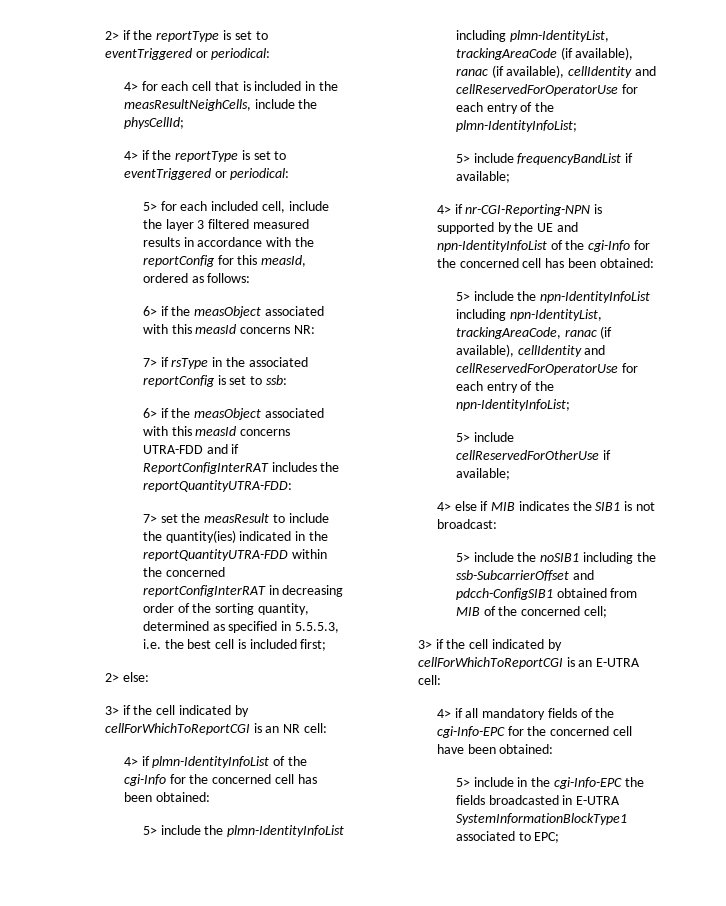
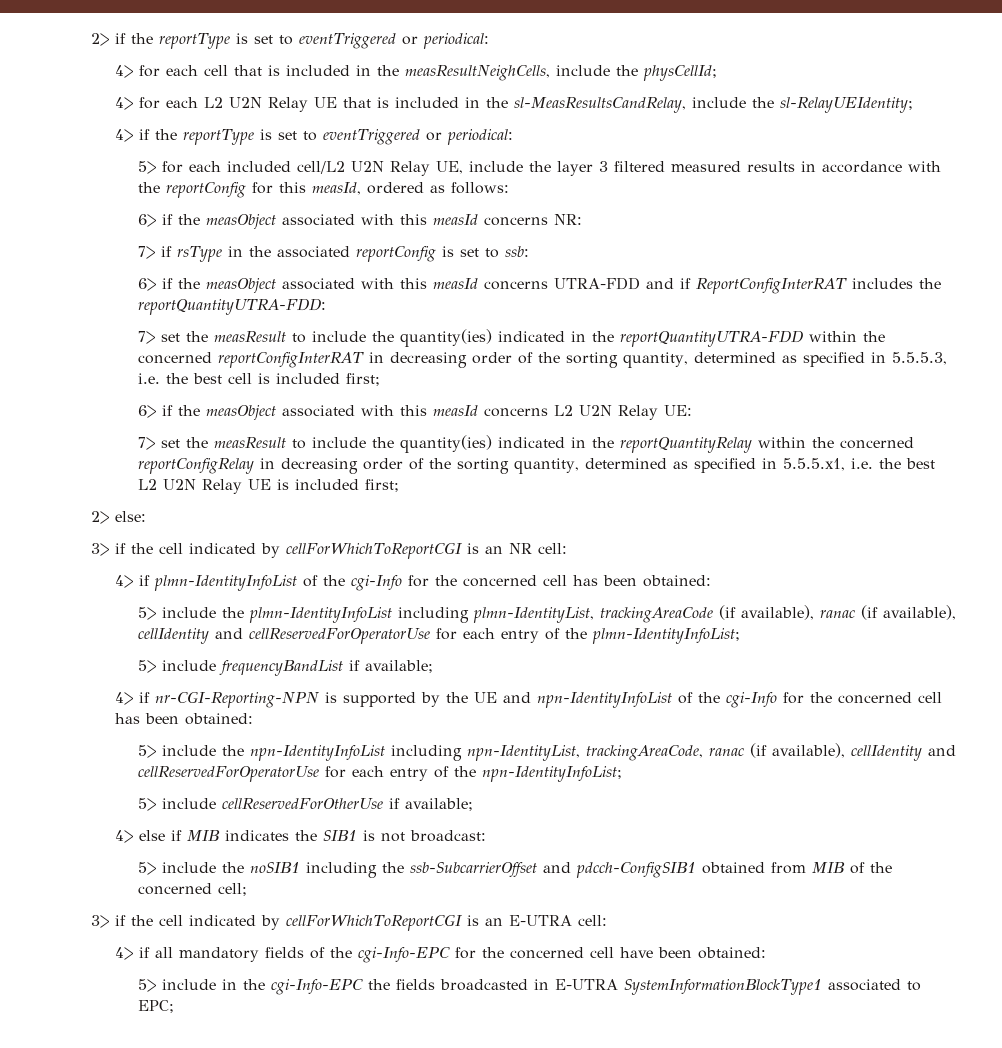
+ 4> for each L2 U2N Relay UE that is included in the sl-MeasResultsCandRelay, include the sl-RelayUEIdentity;
- 5> for each included cell, include the layer 3 filtered measured results in accordance with the reportConfig for this measId, ordered as follows:
+ 5> for each included cell/L2 U2N Relay UE, include the layer 3 filtered measured results in accordance with the reportConfig for this measId, ordered as follows:
+ 6> if the measObject associated with this measId concerns L2 U2N Relay UE:
+ 7> set the measResult to include the quantity(ies) indicated in the reportQuantityRelay within the concerned reportConfigRelay in decreasing order of the sorting quantity, determined as specified in 5.5.5.x1, i.e. the best L2 U2N Relay UE is included first;

